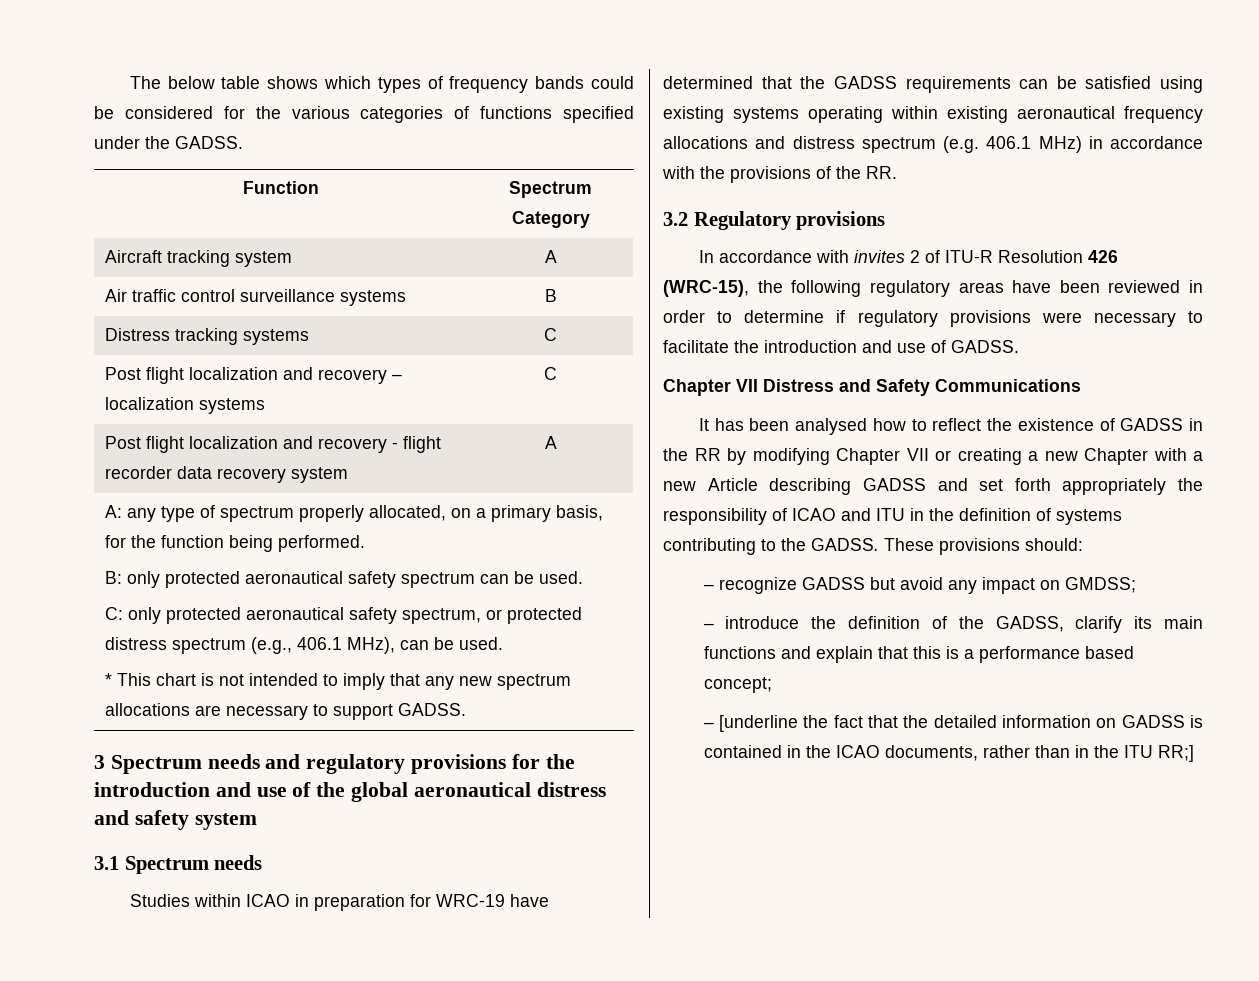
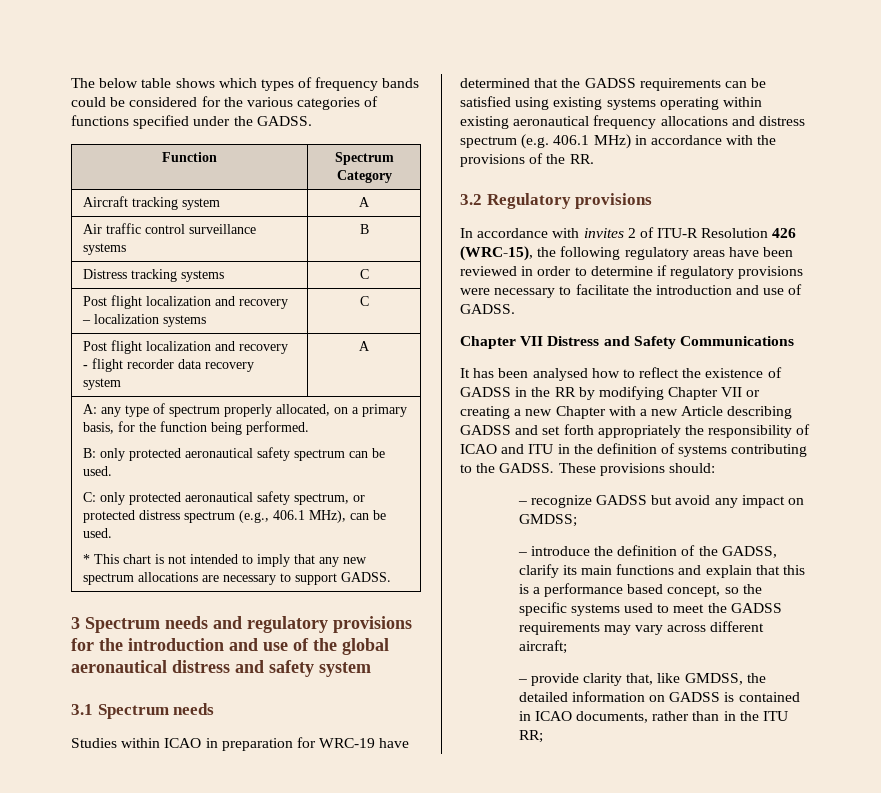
- – introduce the definition of the GADSS, clarify its main functions and explain that this is a performance based concept;
- – [underline the fact that the detailed information on GADSS is contained in the ICAO documents, rather than in the ITU RR;]
+ – introduce the definition of the GADSS, clarify its main functions and explain that this is a performance based concept, so the specific systems used to meet the GADSS requirements may vary across different aircraft;
+ – provide clarity that, like GMDSS, the detailed information on GADSS is contained in ICAO documents, rather than in the ITU RR;

